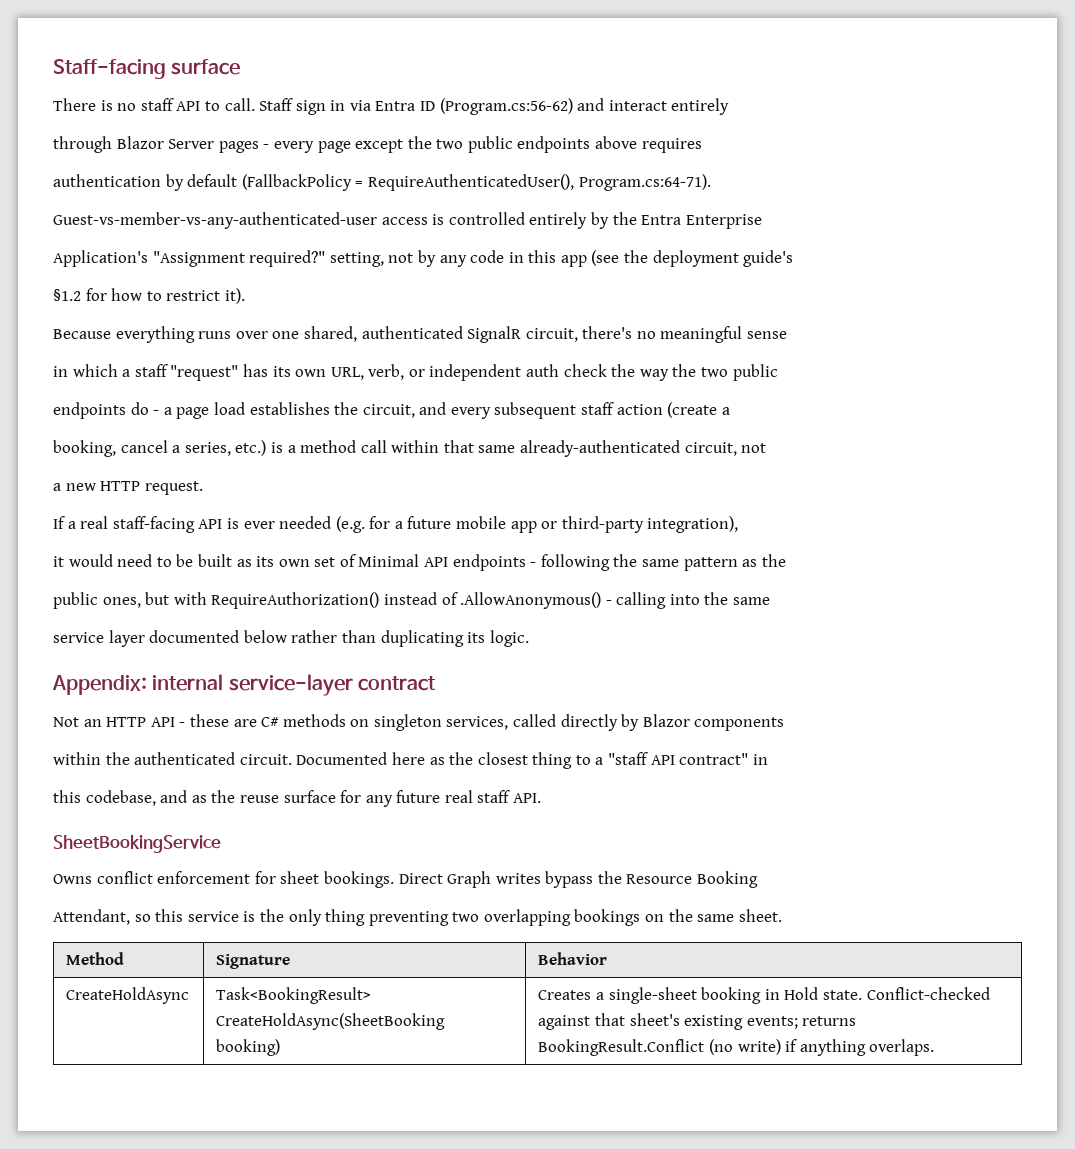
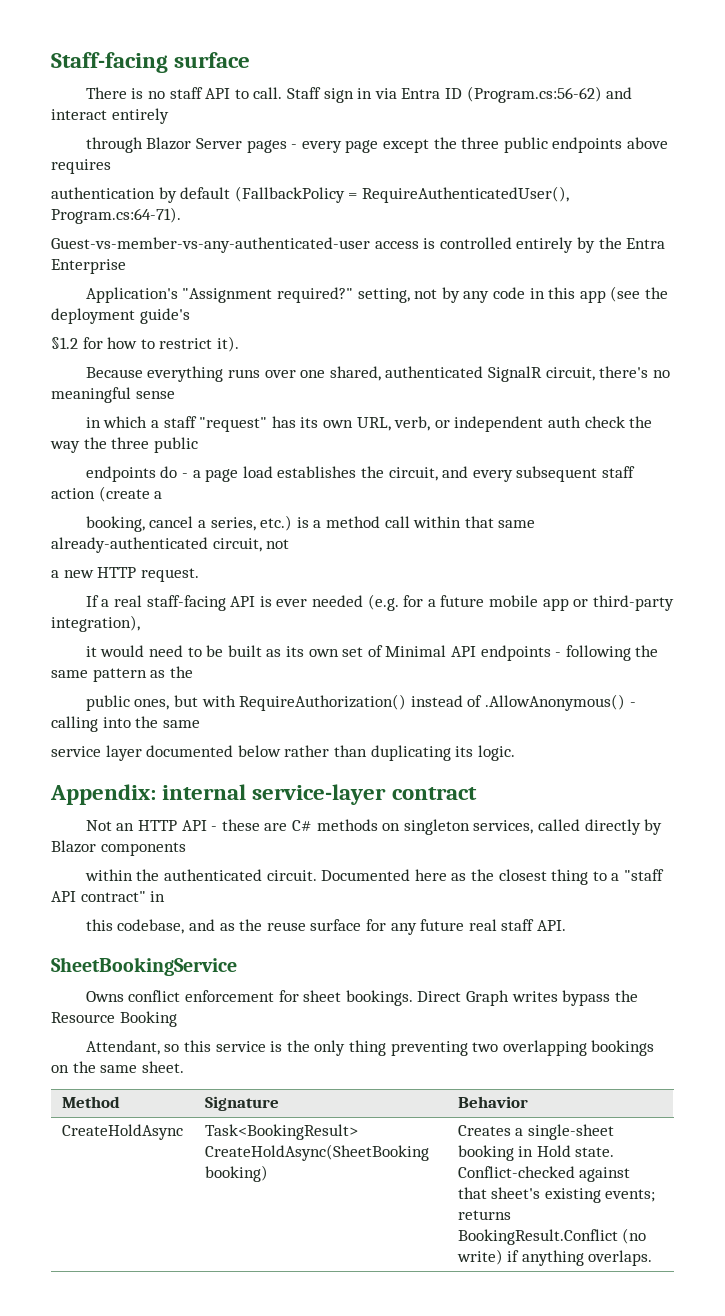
- through Blazor Server pages - every page except the two public endpoints above requires
+ through Blazor Server pages - every page except the three public endpoints above requires
- in which a staff "request" has its own URL, verb, or independent auth check the way the two public
+ in which a staff "request" has its own URL, verb, or independent auth check the way the three public

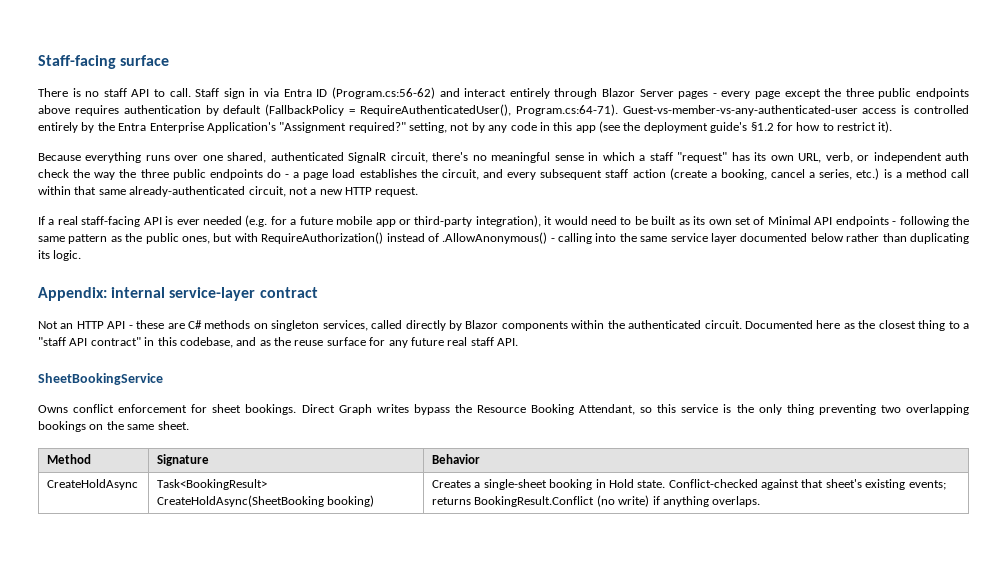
- Staff sign in via Entra ID (Program.cs:56-62) and interact entirely
- through Blazor Server pages - every page except the three public endpoints above requires
- authentication by default (FallbackPolicy = RequireAuthenticatedUser(), Program.cs:64-71).
- Guest-vs-member-vs-any-authenticated-user access is controlled entirely by the Entra Enterprise
- Application's "Assignment required?" setting, not by any code in this app (see the deployment guide's
- §1.2 for how to restrict it).
+ Staff sign in via Entra ID (Program.cs:56-62) and interact entirely through Blazor Server pages - every page except the three public endpoints above requires authentication by default (FallbackPolicy = RequireAuthenticatedUser(), Program.cs:64-71). Guest-vs-member-vs-any-authenticated-user access is controlled entirely by the Entra Enterprise Application's "Assignment required?" setting, not by any code in this app (see the deployment guide's §1.2 for how to restrict it).
- Because everything runs over one shared, authenticated SignalR circuit, there's no meaningful sense
- in which a staff "request" has its own URL, verb, or independent auth check the way the three public
- endpoints do - a page load establishes the circuit, and every subsequent staff action (create a
- booking, cancel a series, etc.) is a method call within that same already-authenticated circuit, not
- a new HTTP request.
+ Because everything runs over one shared, authenticated SignalR circuit, there's no meaningful sense in which a staff "request" has its own URL, verb, or independent auth check the way the three public endpoints do - a page load establishes the circuit, and every subsequent staff action (create a booking, cancel a series, etc.) is a method call within that same already-authenticated circuit, not a new HTTP request.
- If a real staff-facing API is ever needed (e.g. for a future mobile app or third-party integration),
- it would need to be built as its own set of Minimal API endpoints - following the same pattern as the
- public ones, but with RequireAuthorization() instead of .AllowAnonymous() - calling into the same
- service layer documented below rather than duplicating its logic.
+ If a real staff-facing API is ever needed (e.g. for a future mobile app or third-party integration), it would need to be built as its own set of Minimal API endpoints - following the same pattern as the public ones, but with RequireAuthorization() instead of .AllowAnonymous() - calling into the same service layer documented below rather than duplicating its logic.
- Not an HTTP API - these are C# methods on singleton services, called directly by Blazor components
- within the authenticated circuit.
+ Not an HTTP API - these are C# methods on singleton services, called directly by Blazor components within the authenticated circuit.
- Documented here as the closest thing to a "staff API contract" in
- this codebase, and as the reuse surface for any future real staff API.
+ Documented here as the closest thing to a "staff API contract" in this codebase, and as the reuse surface for any future real staff API.
- Direct Graph writes bypass the Resource Booking
- Attendant, so this service is the only thing preventing two overlapping bookings on the same sheet.
+ Direct Graph writes bypass the Resource Booking Attendant, so this service is the only thing preventing two overlapping bookings on the same sheet.

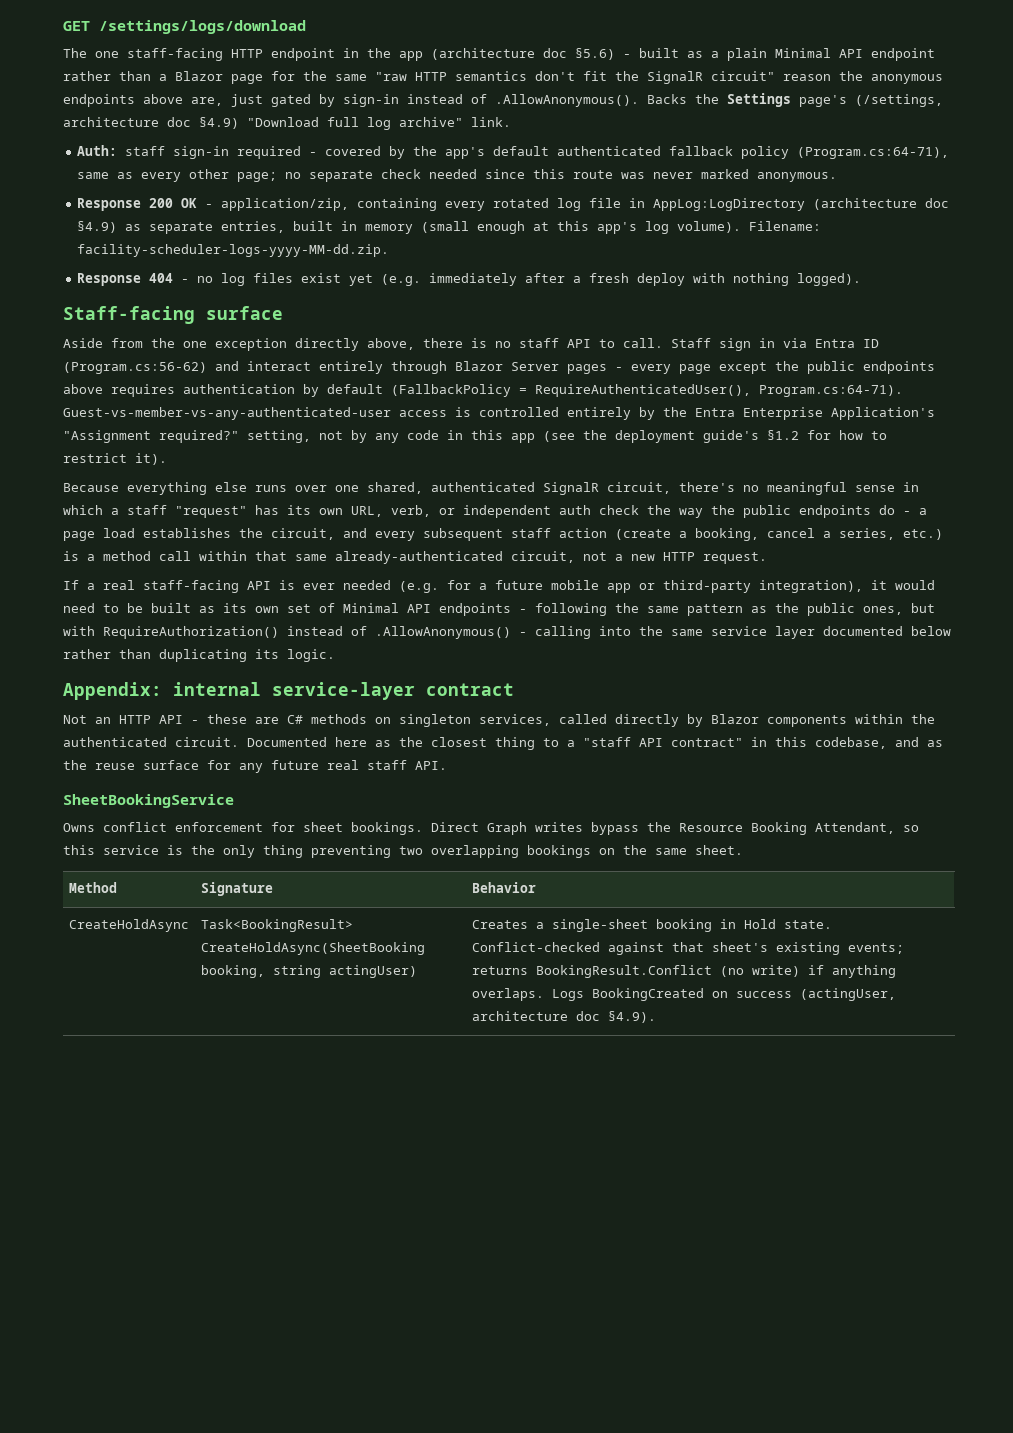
+ GET /settings/logs/download
+ The one staff-facing HTTP endpoint in the app (architecture doc §5.6) - built as a plain Minimal API endpoint rather than a Blazor page for the same "raw HTTP semantics don't fit the SignalR circuit" reason the anonymous endpoints above are, just gated by sign-in instead of .AllowAnonymous(). Backs the Settings page's (/settings, architecture doc §4.9) "Download full log archive" link.
+ Auth: staff sign-in required - covered by the app's default authenticated fallback policy (Program.cs:64-71), same as every other page; no separate check needed since this route was never marked anonymous.
+ Response 200 OK - application/zip, containing every rotated log file in AppLog:LogDirectory (architecture doc §4.9) as separate entries, built in memory (small enough at this app's log volume). Filename: facility-scheduler-logs-yyyy-MM-dd.zip.
+ Response 404 - no log files exist yet (e.g. immediately after a fresh deploy with nothing logged).
  Staff-facing surface
- There is no staff API to call.
+ Aside from the one exception directly above, there is no staff API to call.
- Staff sign in via Entra ID (Program.cs:56-62) and interact entirely through Blazor Server pages - every page except the three public endpoints above requires authentication by default (FallbackPolicy = RequireAuthenticatedUser(), Program.cs:64-71). Guest-vs-member-vs-any-authenticated-user access is controlled entirely by the Entra Enterprise Application's "Assignment required?" setting, not by any code in this app (see the deployment guide's §1.2 for how to restrict it).
+ Staff sign in via Entra ID (Program.cs:56-62) and interact entirely through Blazor Server pages - every page except the public endpoints above requires authentication by default (FallbackPolicy = RequireAuthenticatedUser(), Program.cs:64-71). Guest-vs-member-vs-any-authenticated-user access is controlled entirely by the Entra Enterprise Application's "Assignment required?" setting, not by any code in this app (see the deployment guide's §1.2 for how to restrict it).
- Because everything runs over one shared, authenticated SignalR circuit, there's no meaningful sense in which a staff "request" has its own URL, verb, or independent auth check the way the three public endpoints do - a page load establishes the circuit, and every subsequent staff action (create a booking, cancel a series, etc.) is a method call within that same already-authenticated circuit, not a new HTTP request.
+ Because everything else runs over one shared, authenticated SignalR circuit, there's no meaningful sense in which a staff "request" has its own URL, verb, or independent auth check the way the public endpoints do - a page load establishes the circuit, and every subsequent staff action (create a booking, cancel a series, etc.) is a method call within that same already-authenticated circuit, not a new HTTP request.
- CreateHoldAsync | Task<BookingResult> CreateHoldAsync(SheetBooking booking) | Creates a single-sheet booking in Hold state. Conflict-checked against that sheet's existing events; returns BookingResult.Conflict (no write) if anything overlaps.
+ CreateHoldAsync | Task<BookingResult> CreateHoldAsync(SheetBooking booking, string actingUser) | Creates a single-sheet booking in Hold state. Conflict-checked against that sheet's existing events; returns BookingResult.Conflict (no write) if anything overlaps. Logs BookingCreated on success (actingUser, architecture doc §4.9).

